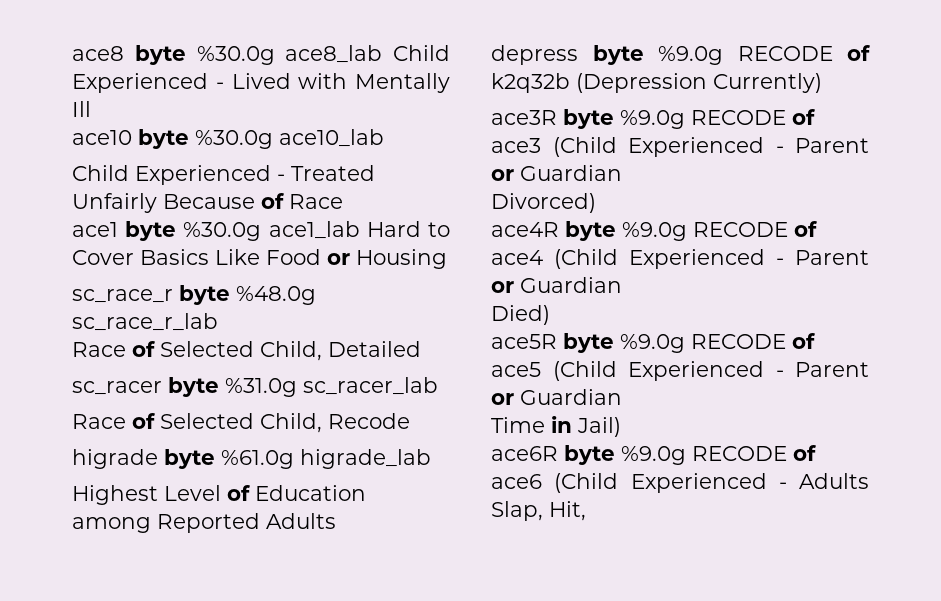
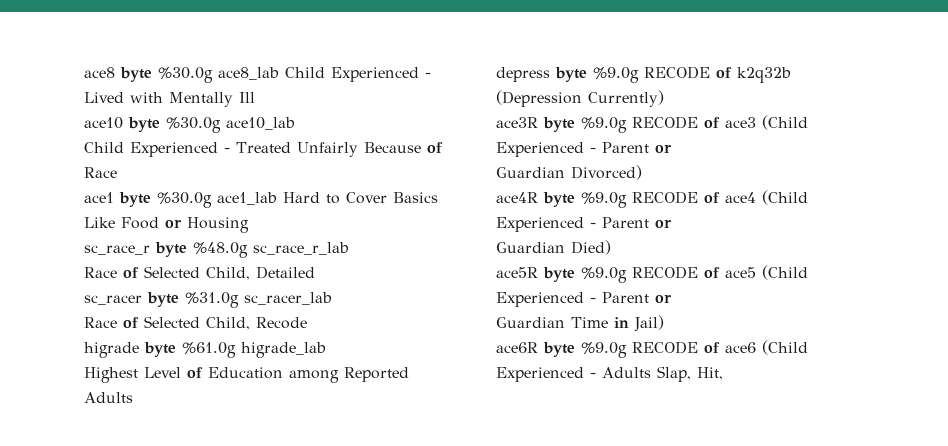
- ace3R byte %9.0g RECODE of ace3 (Child Experienced - Parent or Guardian
- Divorced)
+ ace3R byte %9.0g RECODE of ace3 (Child Experienced - Parent or
+ Guardian Divorced)
- ace4R byte %9.0g RECODE of ace4 (Child Experienced - Parent or Guardian
- Died)
+ ace4R byte %9.0g RECODE of ace4 (Child Experienced - Parent or
+ Guardian Died)
- ace5R byte %9.0g RECODE of ace5 (Child Experienced - Parent or Guardian
- Time in Jail)
+ ace5R byte %9.0g RECODE of ace5 (Child Experienced - Parent or
+ Guardian Time in Jail)

